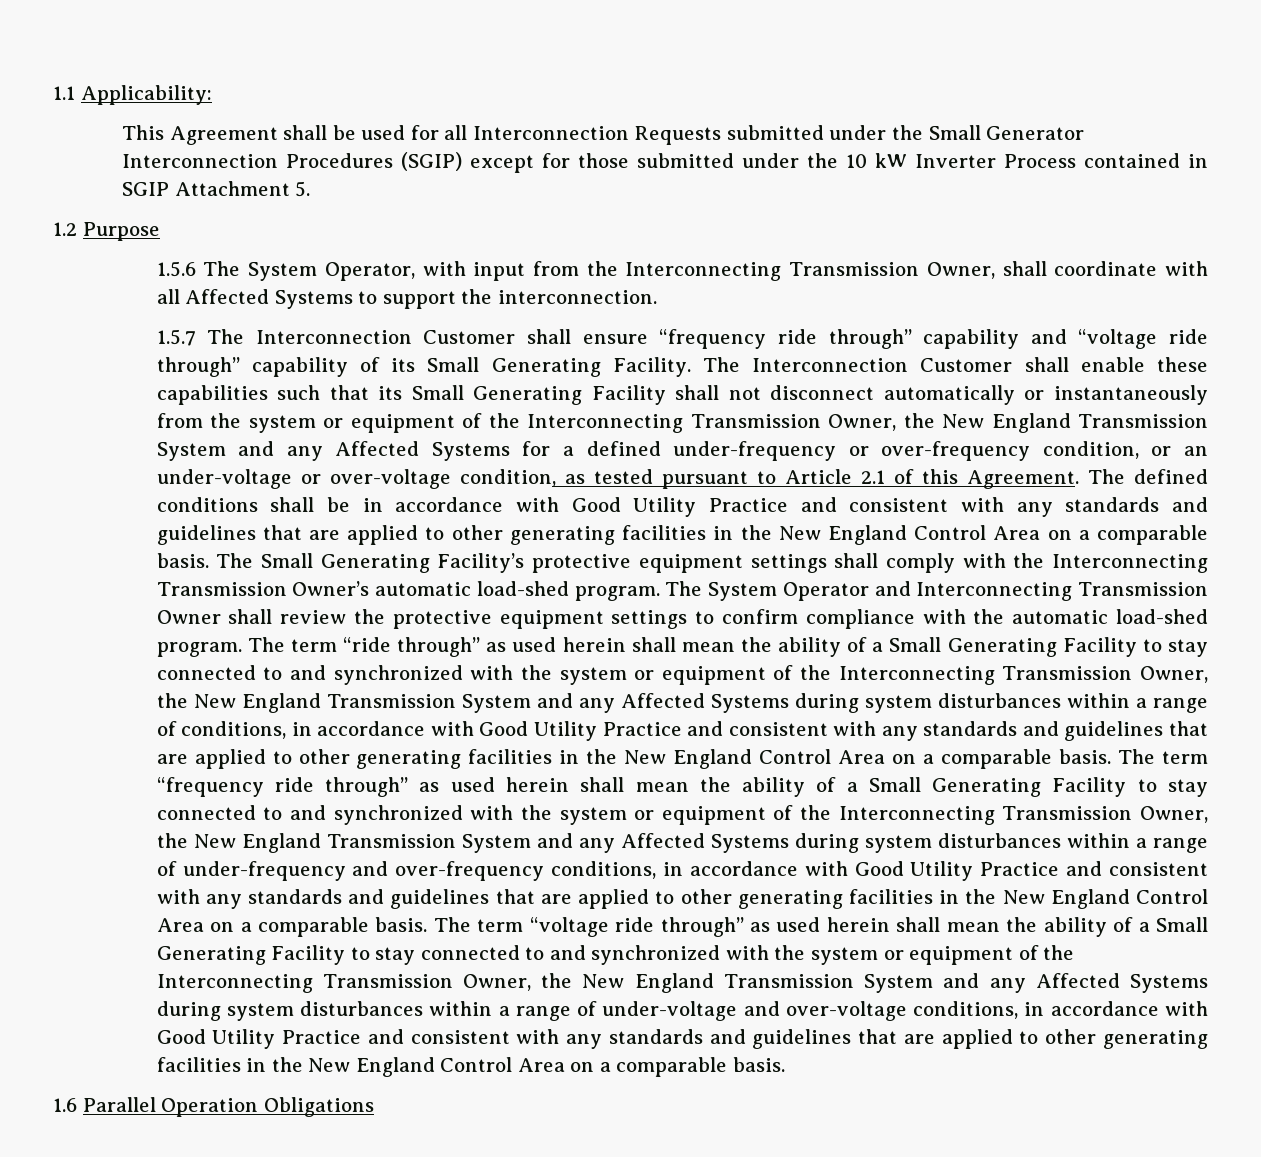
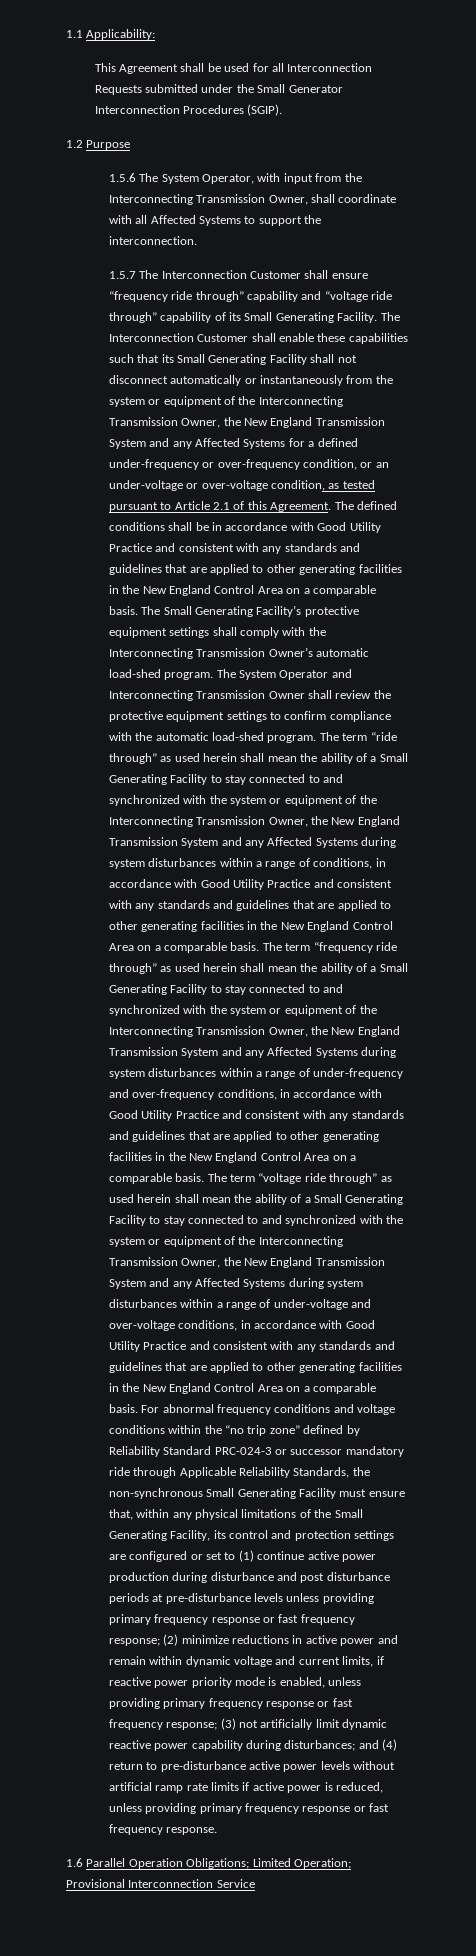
- This Agreement shall be used for all Interconnection Requests submitted under the Small Generator Interconnection Procedures (SGIP) except for those submitted under the 10 kW Inverter Process contained in SGIP Attachment 5.
+ This Agreement shall be used for all Interconnection Requests submitted under the Small Generator Interconnection Procedures (SGIP).
- The term “voltage ride through” as used herein shall mean the ability of a Small Generating Facility to stay connected to and synchronized with the system or equipment of the Interconnecting Transmission Owner, the New England Transmission System and any Affected Systems during system disturbances within a range of under-voltage and over-voltage conditions, in accordance with Good Utility Practice and consistent with any standards and guidelines that are applied to other generating facilities in the New England Control Area on a comparable basis.
- 1.6 Parallel Operation Obligations
+ The term “voltage ride through” as used herein shall mean the ability of a Small Generating Facility to stay connected to and synchronized with the system or equipment of the Interconnecting Transmission Owner, the New England Transmission System and any Affected Systems during system disturbances within a range of under-voltage and over-voltage conditions, in accordance with Good Utility Practice and consistent with any standards and guidelines that are applied to other generating facilities in the New England Control Area on a comparable basis. For abnormal frequency conditions and voltage conditions within the “no trip zone” defined by Reliability Standard PRC-024-3 or successor mandatory ride through Applicable Reliability Standards, the non-synchronous Small Generating Facility must ensure that, within any physical limitations of the Small Generating Facility, its control and protection settings are configured or set to (1) continue active power production during disturbance and post disturbance periods at pre-disturbance levels unless providing primary frequency response or fast frequency response; (2) minimize reductions in active power and remain within dynamic voltage and current limits, if reactive power priority mode is enabled, unless providing primary frequency response or fast frequency response; (3) not artificially limit dynamic reactive power capability during disturbances; and (4) return to pre-disturbance active power levels without artificial ramp rate limits if active power is reduced, unless providing primary frequency response or fast frequency response.
+ 1.6 Parallel Operation Obligations; Limited Operation; Provisional Interconnection Service

